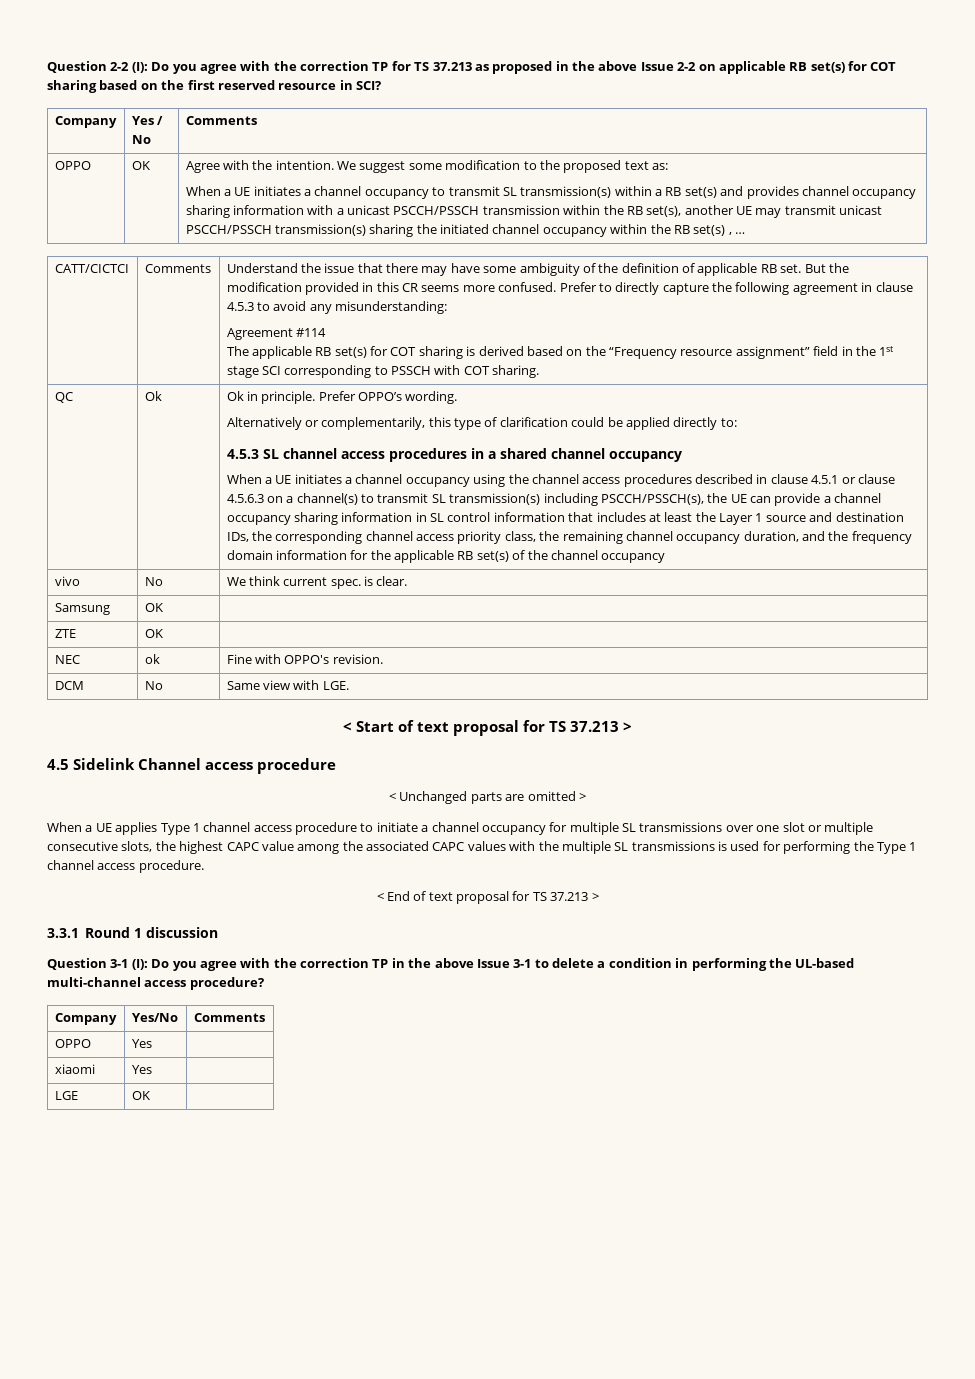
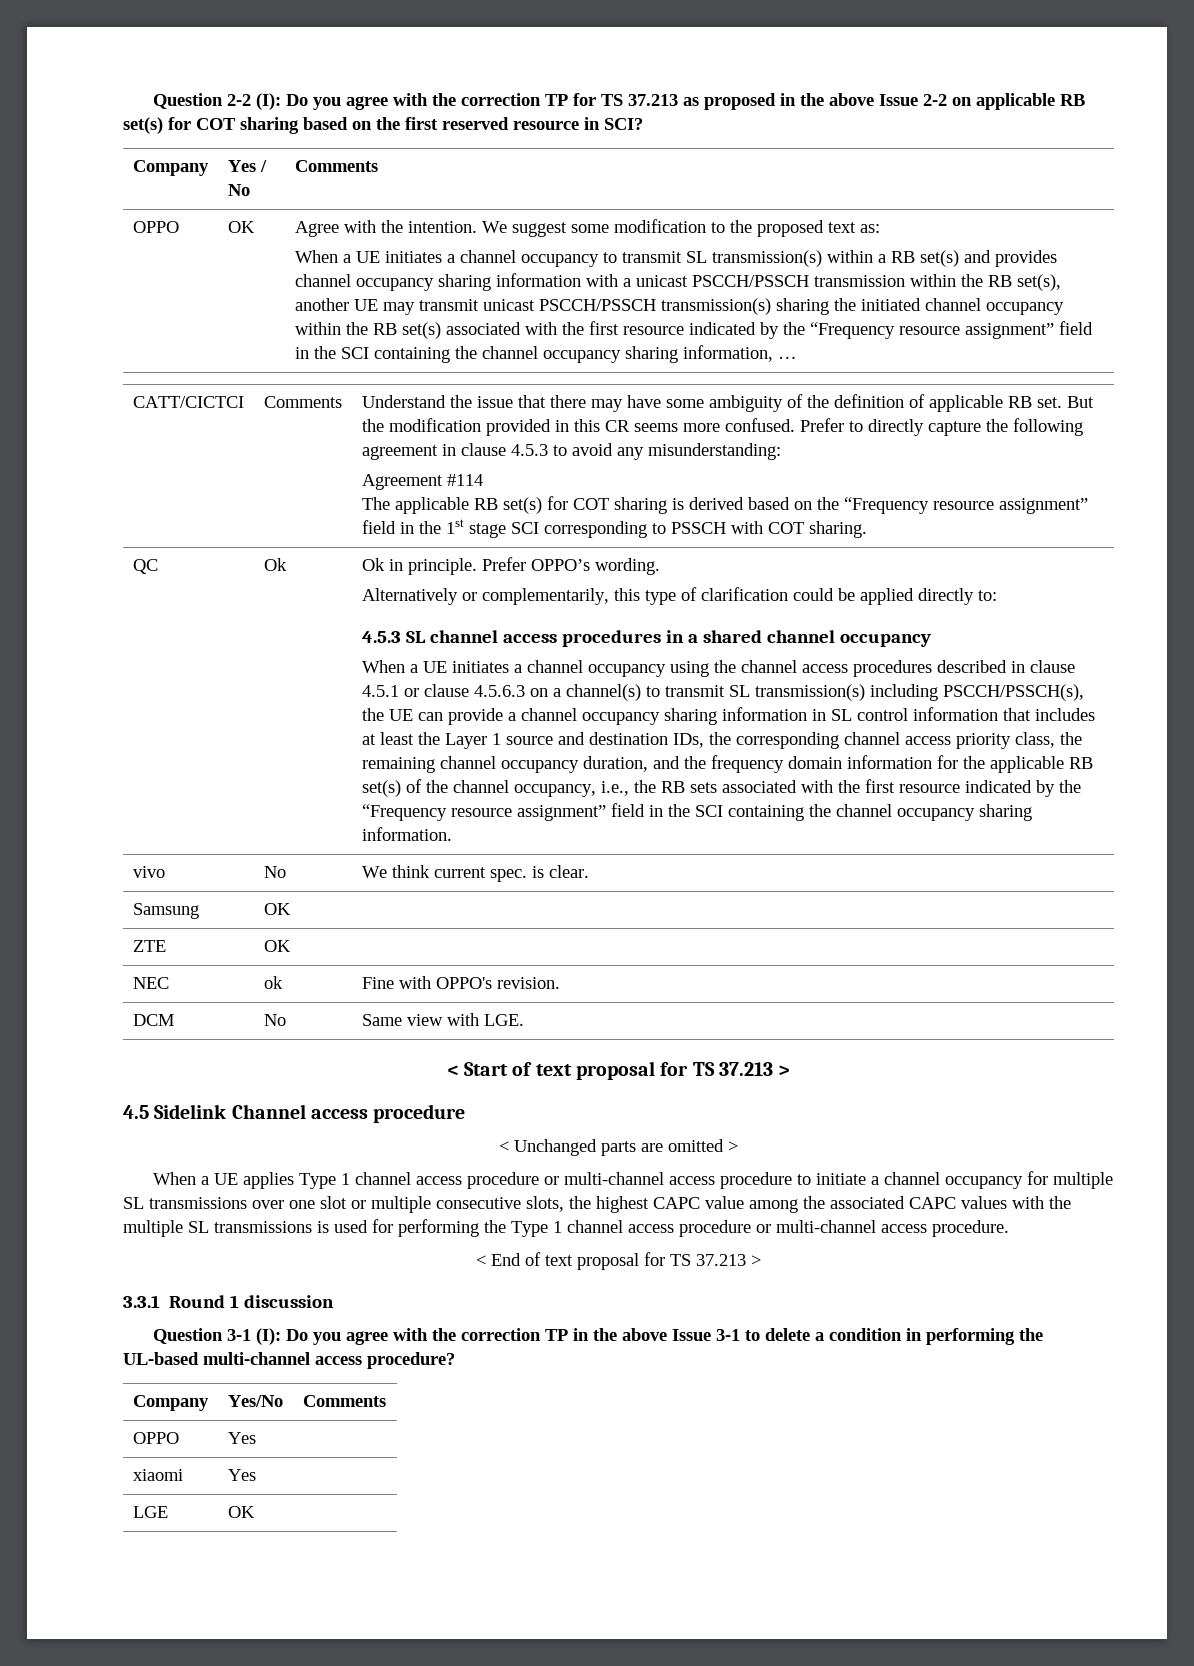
- When a UE initiates a channel occupancy to transmit SL transmission(s) within a RB set(s) and provides channel occupancy sharing information with a unicast PSCCH/PSSCH transmission within the RB set(s), another UE may transmit unicast PSCCH/PSSCH transmission(s) sharing the initiated channel occupancy within the RB set(s) , …
+ When a UE initiates a channel occupancy to transmit SL transmission(s) within a RB set(s) and provides channel occupancy sharing information with a unicast PSCCH/PSSCH transmission within the RB set(s), another UE may transmit unicast PSCCH/PSSCH transmission(s) sharing the initiated channel occupancy within the RB set(s) associated with the first resource indicated by the “Frequency resource assignment” field in the SCI containing the channel occupancy sharing information, …
- When a UE initiates a channel occupancy using the channel access procedures described in clause 4.5.1 or clause 4.5.6.3 on a channel(s) to transmit SL transmission(s) including PSCCH/PSSCH(s), the UE can provide a channel occupancy sharing information in SL control information that includes at least the Layer 1 source and destination IDs, the corresponding channel access priority class, the remaining channel occupancy duration, and the frequency domain information for the applicable RB set(s) of the channel occupancy
+ When a UE initiates a channel occupancy using the channel access procedures described in clause 4.5.1 or clause 4.5.6.3 on a channel(s) to transmit SL transmission(s) including PSCCH/PSSCH(s), the UE can provide a channel occupancy sharing information in SL control information that includes at least the Layer 1 source and destination IDs, the corresponding channel access priority class, the remaining channel occupancy duration, and the frequency domain information for the applicable RB set(s) of the channel occupancy, i.e., the RB sets associated with the first resource indicated by the “Frequency resource assignment” field in the SCI containing the channel occupancy sharing information.
- When a UE applies Type 1 channel access procedure to initiate a channel occupancy for multiple SL transmissions over one slot or multiple consecutive slots, the highest CAPC value among the associated CAPC values with the multiple SL transmissions is used for performing the Type 1 channel access procedure.
+ When a UE applies Type 1 channel access procedure or multi-channel access procedure to initiate a channel occupancy for multiple SL transmissions over one slot or multiple consecutive slots, the highest CAPC value among the associated CAPC values with the multiple SL transmissions is used for performing the Type 1 channel access procedure or multi-channel access procedure.

